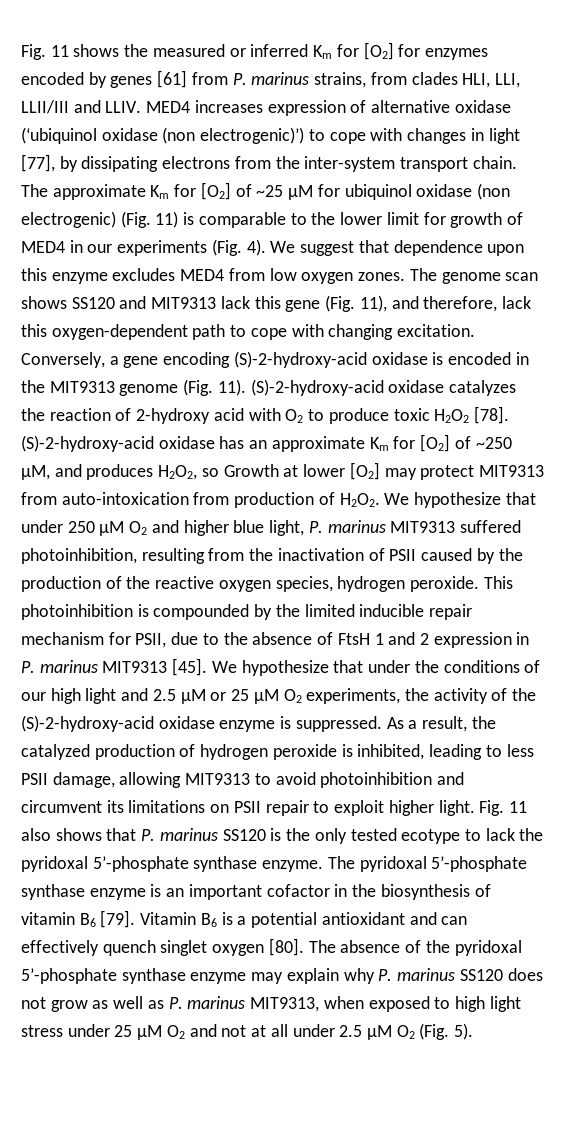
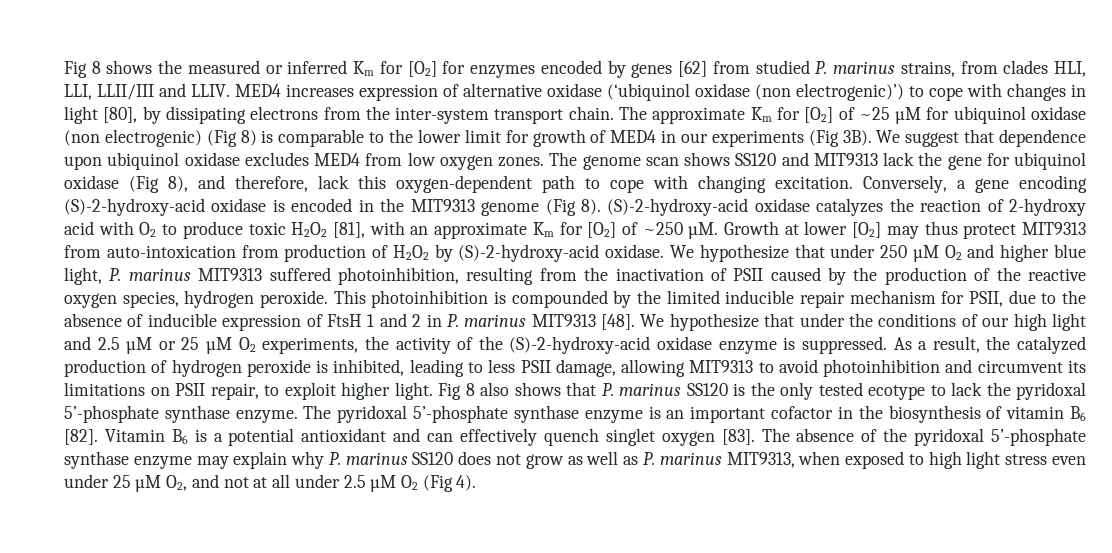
- Fig. 11 shows the measured or inferred Km for [O2] for enzymes encoded by genes [61] from P. marinus strains, from clades HLI, LLI, LLII/III and LLIV.
+ Fig 8 shows the measured or inferred Km for [O2] for enzymes encoded by genes [62] from studied P. marinus strains, from clades HLI, LLI, LLII/III and LLIV.
- MED4 increases expression of alternative oxidase (‘ubiquinol oxidase (non electrogenic)’) to cope with changes in light [77], by dissipating electrons from the inter-system transport chain.
+ MED4 increases expression of alternative oxidase (‘ubiquinol oxidase (non electrogenic)’) to cope with changes in light [80], by dissipating electrons from the inter-system transport chain.
- The approximate Km for [O2] of ~25 µM for ubiquinol oxidase (non electrogenic) (Fig. 11) is comparable to the lower limit for growth of MED4 in our experiments (Fig. 4).
+ The approximate Km for [O2] of ~25 µM for ubiquinol oxidase (non electrogenic) (Fig 8) is comparable to the lower limit for growth of MED4 in our experiments (Fig 3B).
- We suggest that dependence upon this enzyme excludes MED4 from low oxygen zones.
+ We suggest that dependence upon ubiquinol oxidase excludes MED4 from low oxygen zones.
- The genome scan shows SS120 and MIT9313 lack this gene (Fig. 11), and therefore, lack this oxygen-dependent path to cope with changing excitation.
+ The genome scan shows SS120 and MIT9313 lack the gene for ubiquinol oxidase (Fig 8), and therefore, lack this oxygen-dependent path to cope with changing excitation.
- Conversely, a gene encoding (S)-2-hydroxy-acid oxidase is encoded in the MIT9313 genome (Fig. 11).
+ Conversely, a gene encoding (S)-2-hydroxy-acid oxidase is encoded in the MIT9313 genome (Fig 8).
- (S)-2-hydroxy-acid oxidase catalyzes the reaction of 2-hydroxy acid with O2 to produce toxic H2O2 [78]. (S)-2-hydroxy-acid oxidase has an approximate Km for [O2] of ~250 µM, and produces H2O2, so Growth at lower [O2] may protect MIT9313 from auto-intoxication from production of H2O2.
+ (S)-2-hydroxy-acid oxidase catalyzes the reaction of 2-hydroxy acid with O2 to produce toxic H2O2 [81], with an approximate Km for [O2] of ~250 µM. Growth at lower [O2] may thus protect MIT9313 from auto-intoxication from production of H2O2 by (S)-2-hydroxy-acid oxidase.
- This photoinhibition is compounded by the limited inducible repair mechanism for PSII, due to the absence of FtsH 1 and 2 expression in P. marinus MIT9313 [45].
+ This photoinhibition is compounded by the limited inducible repair mechanism for PSII, due to the absence of inducible expression of FtsH 1 and 2 in P. marinus MIT9313 [48].
- As a result, the catalyzed production of hydrogen peroxide is inhibited, leading to less PSII damage, allowing MIT9313 to avoid photoinhibition and circumvent its limitations on PSII repair to exploit higher light.
+ As a result, the catalyzed production of hydrogen peroxide is inhibited, leading to less PSII damage, allowing MIT9313 to avoid photoinhibition and circumvent its limitations on PSII repair, to exploit higher light.
- Fig. 11 also shows that P. marinus SS120 is the only tested ecotype to lack the pyridoxal 5’-phosphate synthase enzyme.
+ Fig 8 also shows that P. marinus SS120 is the only tested ecotype to lack the pyridoxal 5’-phosphate synthase enzyme.
- The pyridoxal 5’-phosphate synthase enzyme is an important cofactor in the biosynthesis of vitamin B6 [79].
+ The pyridoxal 5’-phosphate synthase enzyme is an important cofactor in the biosynthesis of vitamin B6 [82].
- Vitamin B6 is a potential antioxidant and can effectively quench singlet oxygen [80].
+ Vitamin B6 is a potential antioxidant and can effectively quench singlet oxygen [83].
- The absence of the pyridoxal 5’-phosphate synthase enzyme may explain why P. marinus SS120 does not grow as well as P. marinus MIT9313, when exposed to high light stress under 25 µM O2 and not at all under 2.5 µM O2 (Fig. 5).
+ The absence of the pyridoxal 5’-phosphate synthase enzyme may explain why P. marinus SS120 does not grow as well as P. marinus MIT9313, when exposed to high light stress even under 25 µM O2, and not at all under 2.5 µM O2 (Fig 4).

